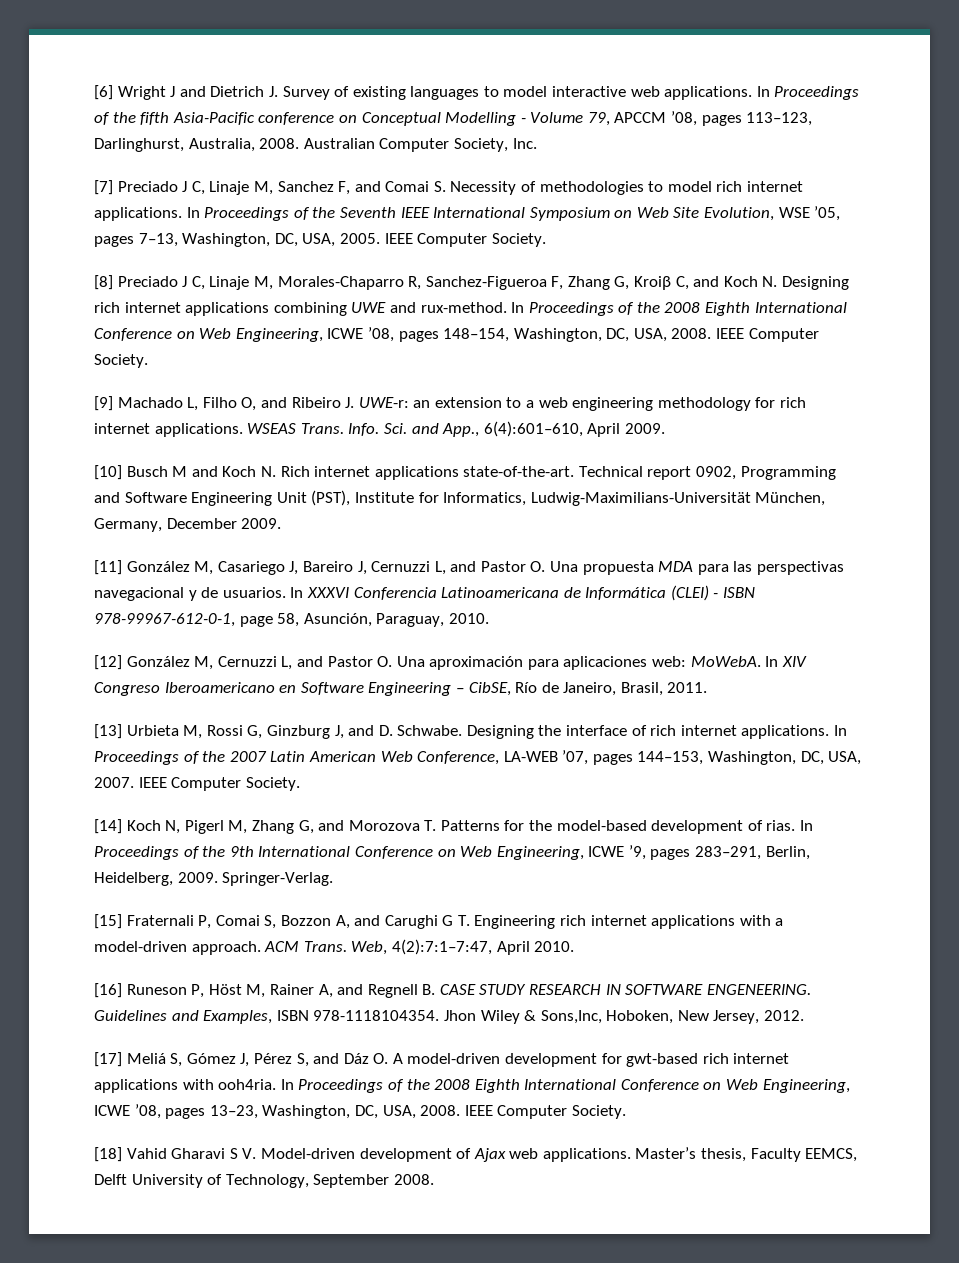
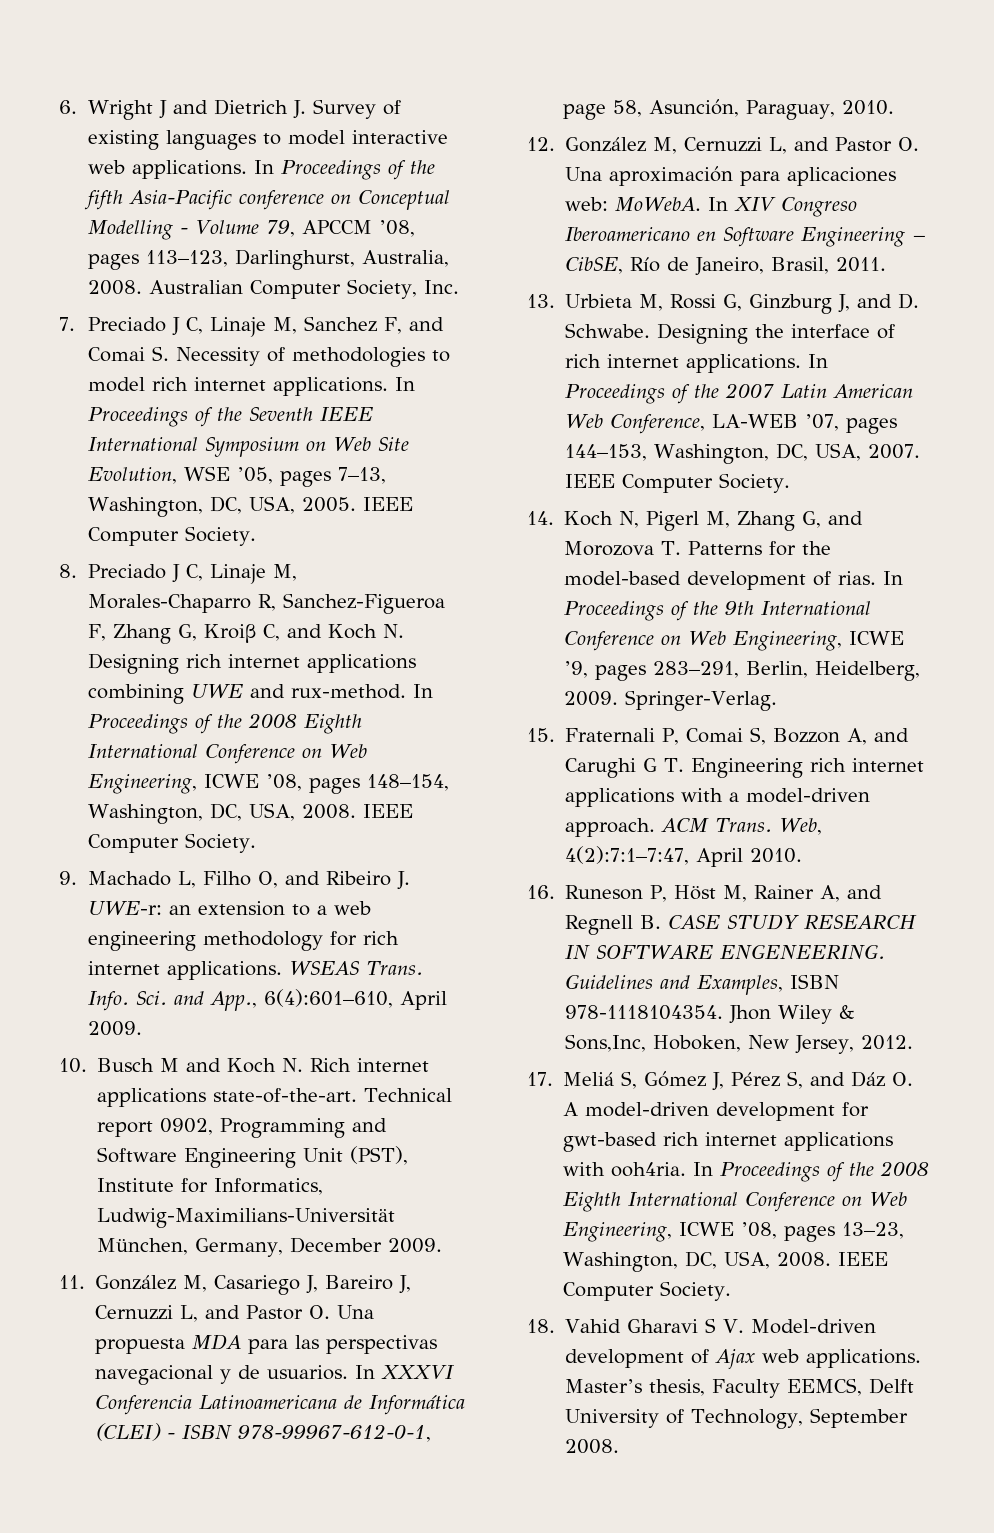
- [6] Wright J and Dietrich J. Survey of existing languages to model interactive web applications.
+ 6. Wright J and Dietrich J. Survey of existing languages to model interactive web applications.
- [7] Preciado J C, Linaje M, Sanchez F, and Comai S. Necessity of methodologies to model rich internet applications.
+ 7. Preciado J C, Linaje M, Sanchez F, and Comai S. Necessity of methodologies to model rich internet applications.
- [8] Preciado J C, Linaje M, Morales-Chaparro R, Sanchez-Figueroa F, Zhang G, Kroiβ C, and Koch N. Designing rich internet applications combining UWE and rux-method.
+ 8. Preciado J C, Linaje M, Morales-Chaparro R, Sanchez-Figueroa F, Zhang G, Kroiβ C, and Koch N. Designing rich internet applications combining UWE and rux-method.
- [9] Machado L, Filho O, and Ribeiro J. UWE-r: an extension to a web engineering methodology for rich internet applications.
+ 9. Machado L, Filho O, and Ribeiro J. UWE-r: an extension to a web engineering methodology for rich internet applications.
- [10] Busch M and Koch N. Rich internet applications state-of-the-art.
+ 10. Busch M and Koch N. Rich internet applications state-of-the-art.
- [11] González M, Casariego J, Bareiro J, Cernuzzi L, and Pastor O. Una propuesta MDA para las perspectivas navegacional y de usuarios.
+ 11. González M, Casariego J, Bareiro J, Cernuzzi L, and Pastor O. Una propuesta MDA para las perspectivas navegacional y de usuarios.
- [12] González M, Cernuzzi L, and Pastor O. Una aproximación para aplicaciones web: MoWebA.
+ 12. González M, Cernuzzi L, and Pastor O. Una aproximación para aplicaciones web: MoWebA.
- [13] Urbieta M, Rossi G, Ginzburg J, and D. Schwabe.
+ 13. Urbieta M, Rossi G, Ginzburg J, and D. Schwabe.
- [14] Koch N, Pigerl M, Zhang G, and Morozova T. Patterns for the model-based development of rias.
+ 14. Koch N, Pigerl M, Zhang G, and Morozova T. Patterns for the model-based development of rias.
- [15] Fraternali P, Comai S, Bozzon A, and Carughi G T. Engineering rich internet applications with a model-driven approach.
+ 15. Fraternali P, Comai S, Bozzon A, and Carughi G T. Engineering rich internet applications with a model-driven approach.
- [16] Runeson P, Höst M, Rainer A, and Regnell B. CASE STUDY RESEARCH IN SOFTWARE ENGENEERING.
+ 16. Runeson P, Höst M, Rainer A, and Regnell B. CASE STUDY RESEARCH IN SOFTWARE ENGENEERING.
- [17] Meliá S, Gómez J, Pérez S, and Dáz O. A model-driven development for gwt-based rich internet applications with ooh4ria.
+ 17. Meliá S, Gómez J, Pérez S, and Dáz O. A model-driven development for gwt-based rich internet applications with ooh4ria.
- [18] Vahid Gharavi S V. Model-driven development of Ajax web applications.
+ 18. Vahid Gharavi S V. Model-driven development of Ajax web applications.

